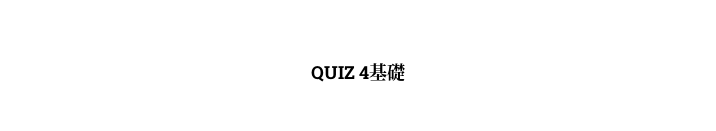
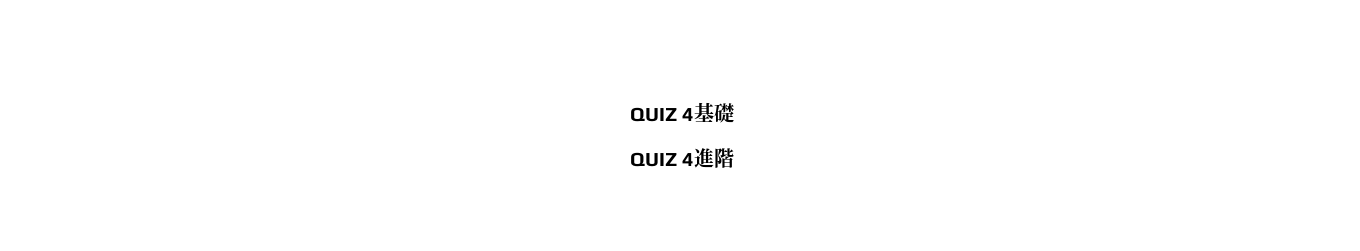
+ QUIZ 4進階

